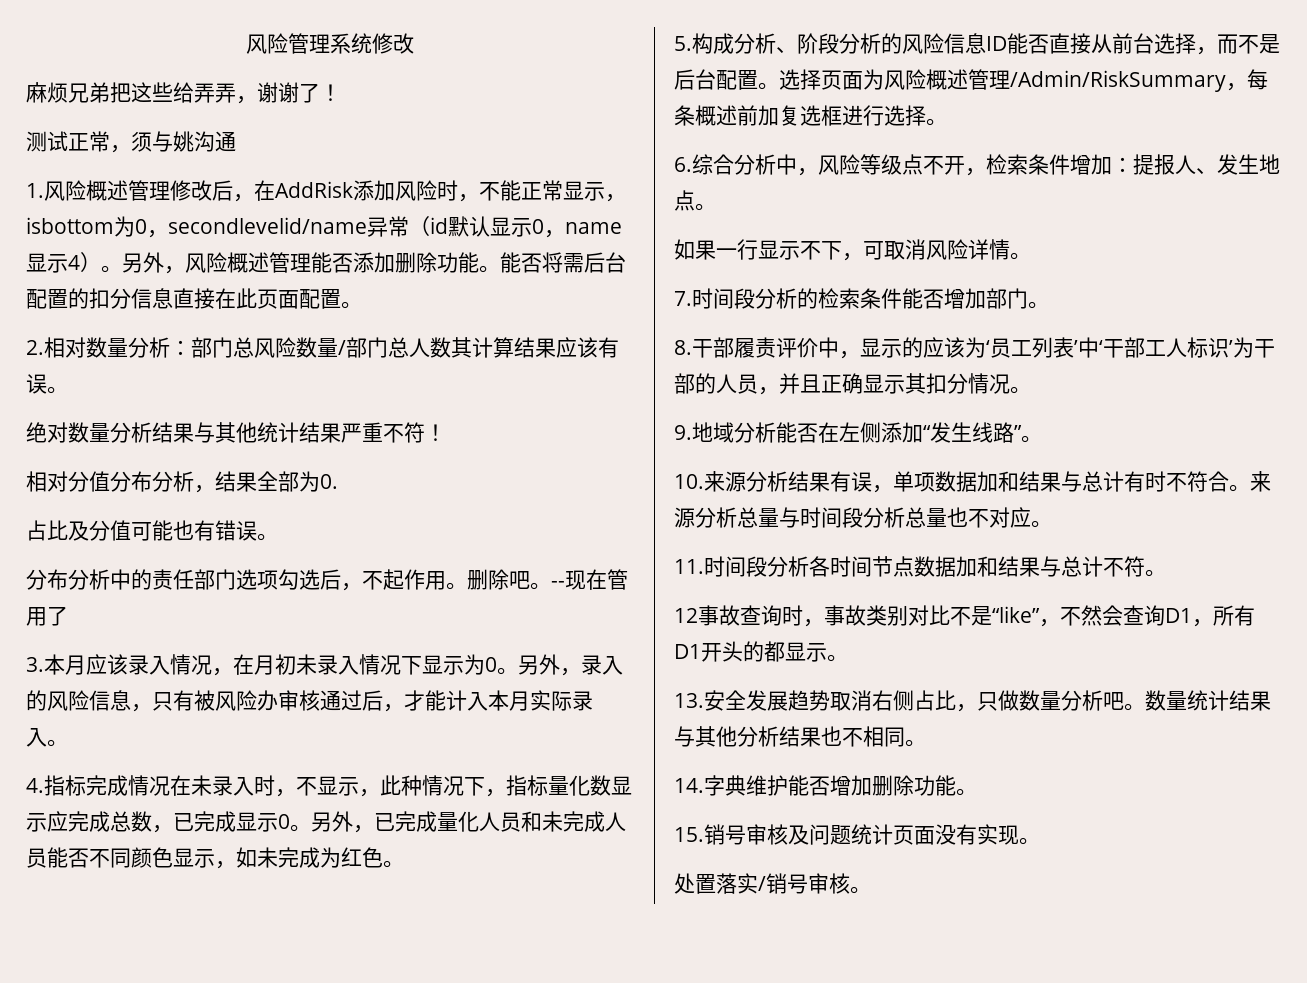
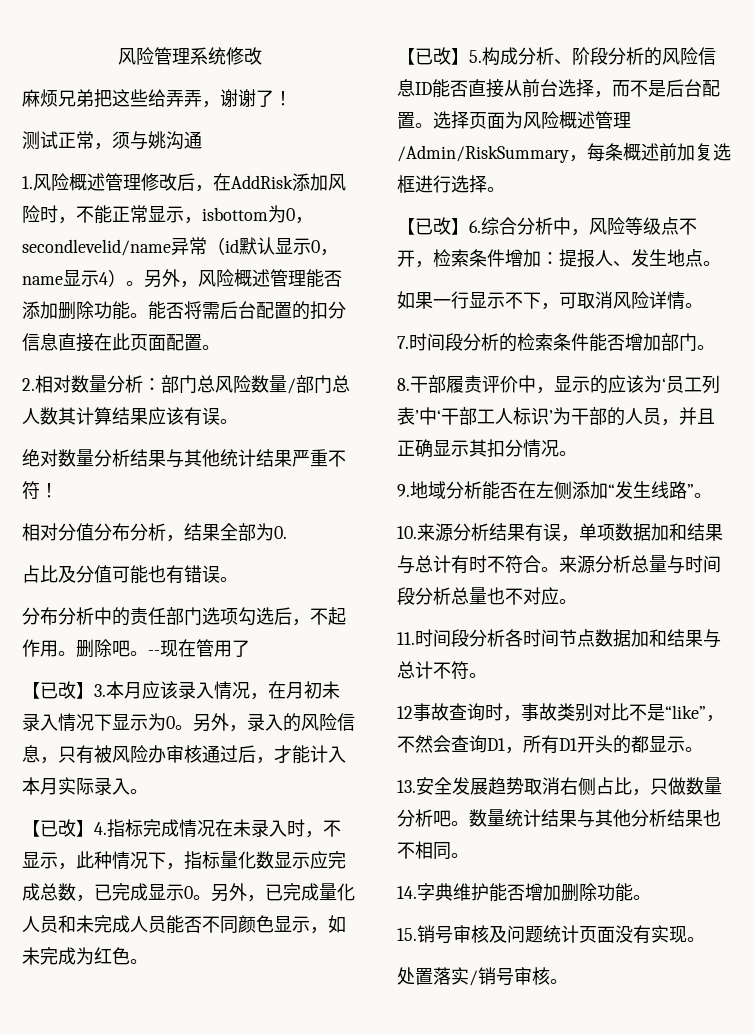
- 3.本月应该录入情况，在月初未录入情况下显示为0。
+ 【已改】3.本月应该录入情况，在月初未录入情况下显示为0。
- 4.指标完成情况在未录入时，不显示，此种情况下，指标量化数显示应完成总数，已完成显示0。
+ 【已改】4.指标完成情况在未录入时，不显示，此种情况下，指标量化数显示应完成总数，已完成显示0。
- 5.构成分析、阶段分析的风险信息ID能否直接从前台选择，而不是后台配置。
+ 【已改】5.构成分析、阶段分析的风险信息ID能否直接从前台选择，而不是后台配置。
- 6.综合分析中，风险等级点不开，检索条件增加：提报人、发生地点。
+ 【已改】6.综合分析中，风险等级点不开，检索条件增加：提报人、发生地点。

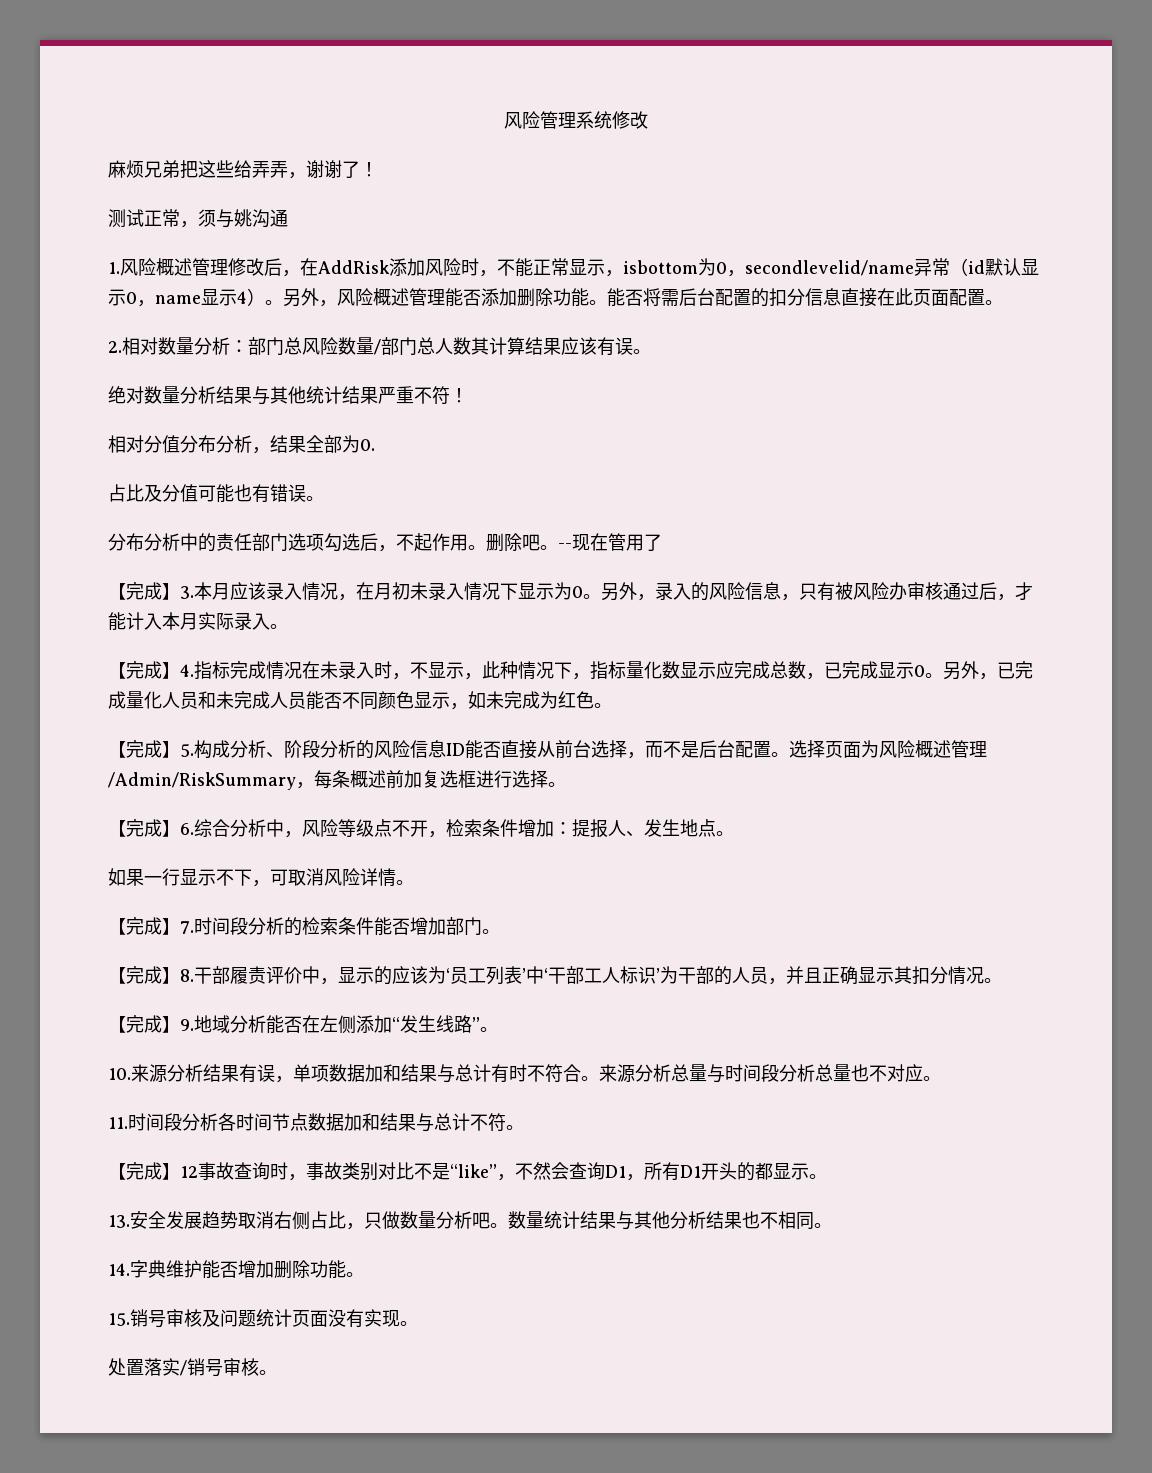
- 【已改】3.本月应该录入情况，在月初未录入情况下显示为0。
+ 【完成】3.本月应该录入情况，在月初未录入情况下显示为0。
- 【已改】4.指标完成情况在未录入时，不显示，此种情况下，指标量化数显示应完成总数，已完成显示0。
+ 【完成】4.指标完成情况在未录入时，不显示，此种情况下，指标量化数显示应完成总数，已完成显示0。
- 【已改】5.构成分析、阶段分析的风险信息ID能否直接从前台选择，而不是后台配置。
+ 【完成】5.构成分析、阶段分析的风险信息ID能否直接从前台选择，而不是后台配置。
- 【已改】6.综合分析中，风险等级点不开，检索条件增加：提报人、发生地点。
+ 【完成】6.综合分析中，风险等级点不开，检索条件增加：提报人、发生地点。
- 7.时间段分析的检索条件能否增加部门。
+ 【完成】7.时间段分析的检索条件能否增加部门。
- 8.干部履责评价中，显示的应该为‘员工列表’中‘干部工人标识’为干部的人员，并且正确显示其扣分情况。
+ 【完成】8.干部履责评价中，显示的应该为‘员工列表’中‘干部工人标识’为干部的人员，并且正确显示其扣分情况。
- 9.地域分析能否在左侧添加“发生线路”。
+ 【完成】9.地域分析能否在左侧添加“发生线路”。
- 12事故查询时，事故类别对比不是“like”，不然会查询D1，所有D1开头的都显示。
+ 【完成】12事故查询时，事故类别对比不是“like”，不然会查询D1，所有D1开头的都显示。

